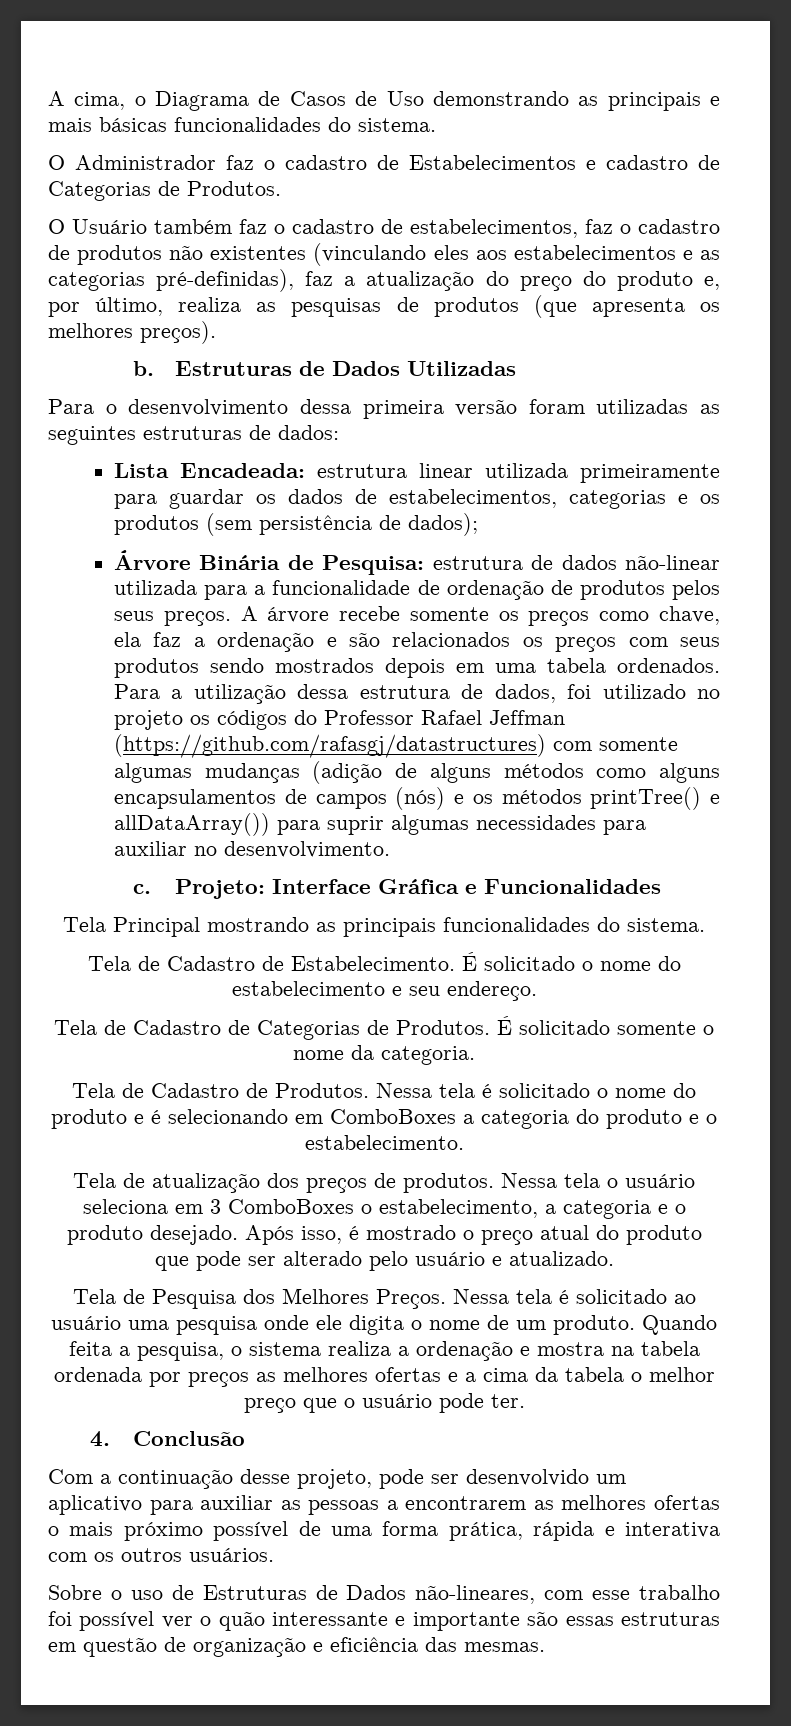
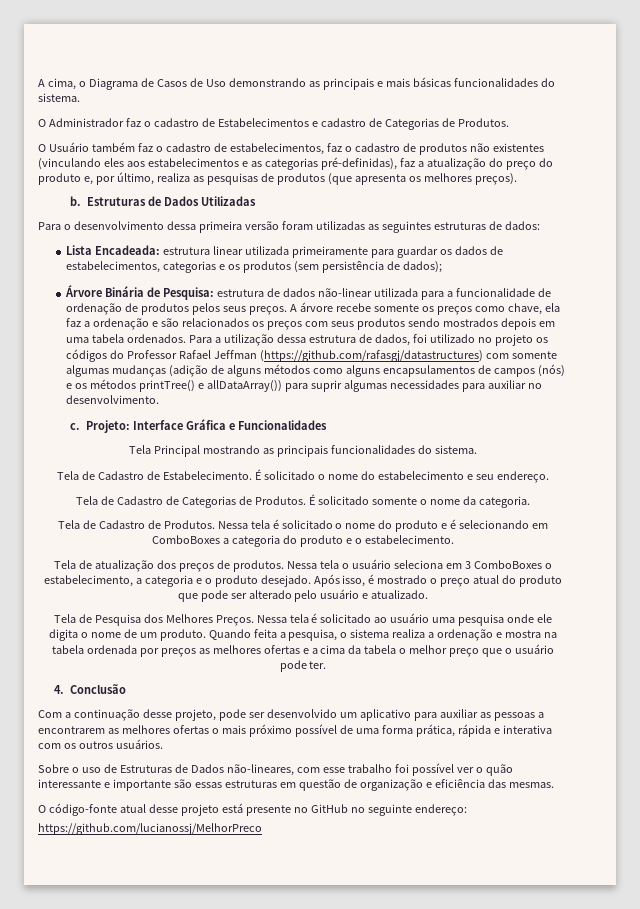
+ O código-fonte atual desse projeto está presente no GitHub no seguinte endereço:
+ https://github.com/lucianossj/MelhorPreco

